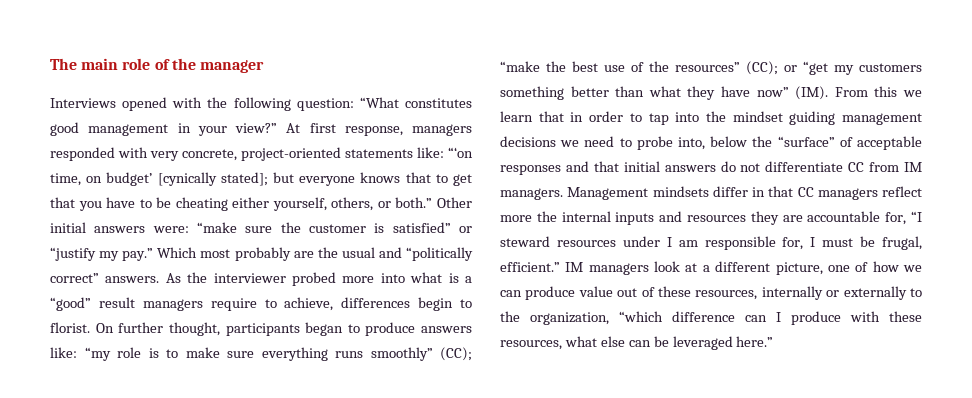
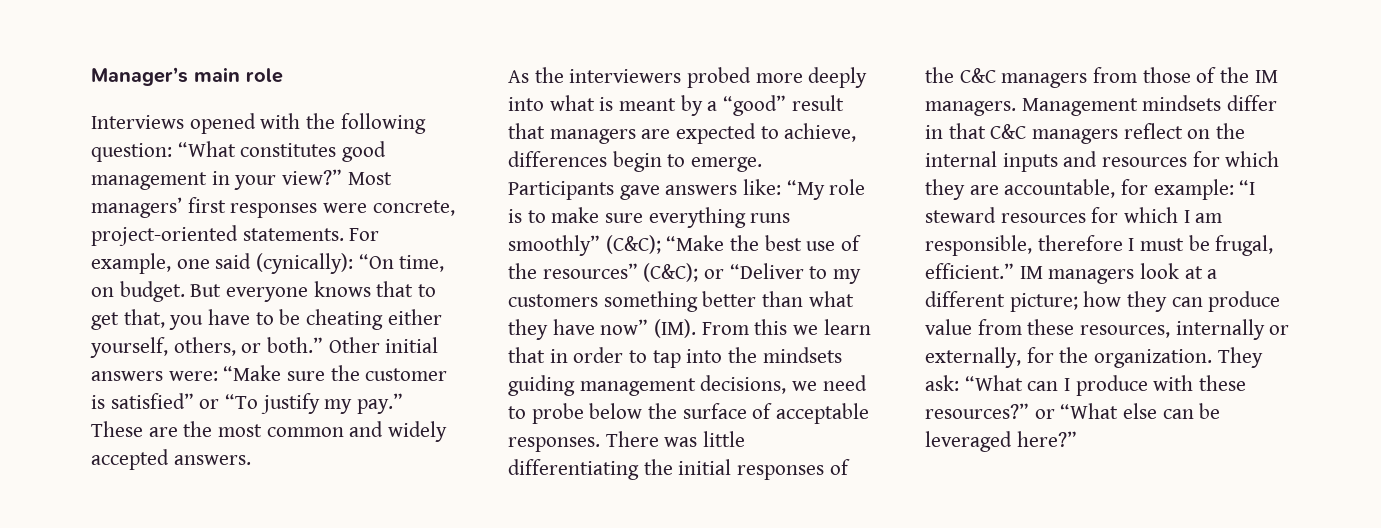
- The main role of the manager
+ Manager’s main role
- At first response, managers responded with very concrete, project-oriented statements like: “‘on time, on budget’ [cynically stated]; but everyone knows that to get that you have to be cheating either yourself, others, or both.”
+ Most managers’ first responses were concrete, project-oriented statements. For example, one said (cynically): “On time, on budget. But everyone knows that to get that, you have to be cheating either yourself, others, or both.”
- “make sure the customer is satisfied” or “justify my pay.” Which most probably are the usual and “politically correct” answers. As the interviewer probed more into what is a “good” result managers require to achieve, differences begin to florist. On further thought, participants began to produce answers like:
+ “Make sure the customer is satisfied” or “To justify my pay.” These are the most common and widely accepted answers.
+ As the interviewers probed more deeply into what is meant by a “good” result that managers are expected to achieve, differences begin to emerge. Participants gave answers like:
- “my role is to make sure everything runs smoothly” (CC); “make the best use of the resources” (CC); or “get my customers something better than what they have now” (IM). From this we learn that in order to tap into the mindset guiding management decisions we need to probe into, below the “surface” of acceptable responses and that initial answers do not differentiate CC from IM managers.
+ “My role is to make sure everything runs smoothly” (C&C); “Make the best use of the resources” (C&C); or “Deliver to my customers something better than what they have now” (IM). From this we learn that in order to tap into the mindsets guiding management decisions, we need to probe below the surface of acceptable responses. There was little differentiating the initial responses of the C&C managers from those of the IM managers.
- Management mindsets differ in that CC managers reflect more the internal inputs and resources they are accountable for, “I steward resources under I am responsible for, I must be frugal, efficient.”
+ Management mindsets differ in that C&C managers reflect on the internal inputs and resources for which they are accountable, for example: “I steward resources for which I am responsible, therefore I must be frugal, efficient.”
- IM managers look at a different picture, one of how we can produce value out of these resources, internally or externally to the organization, “which difference can I produce with these resources, what else can be leveraged here.”
+ IM managers look at a different picture; how they can produce value from these resources, internally or externally, for the organization. They ask: “What can I produce with these resources?” or “What else can be leveraged here?”

